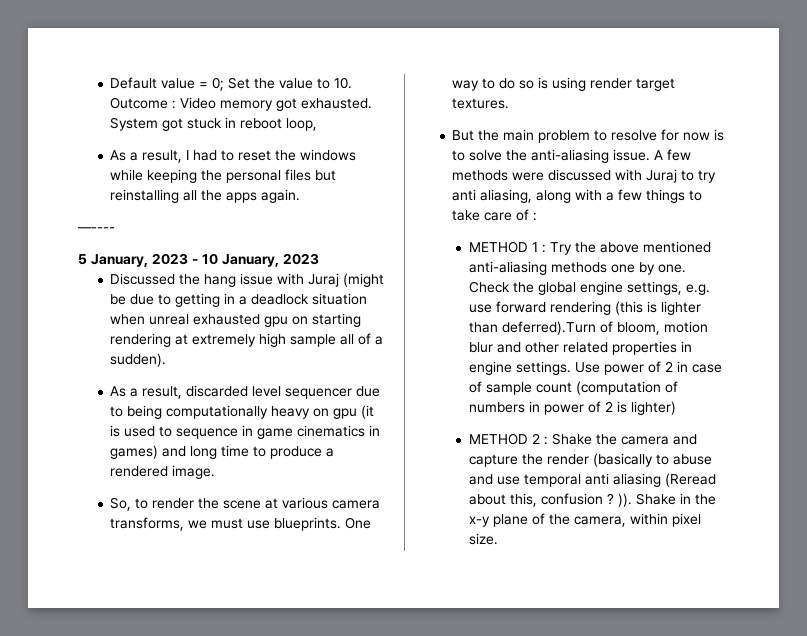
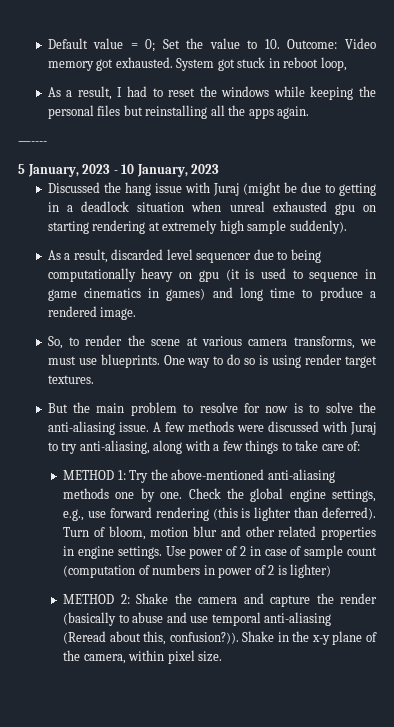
- Default value = 0; Set the value to 10. Outcome : Video memory got exhausted.
+ Default value = 0; Set the value to 10. Outcome: Video memory got exhausted.
- Discussed the hang issue with Juraj (might be due to getting in a deadlock situation when unreal exhausted gpu on starting rendering at extremely high sample all of a sudden).
+ Discussed the hang issue with Juraj (might be due to getting in a deadlock situation when unreal exhausted gpu on starting rendering at extremely high sample suddenly).
- A few methods were discussed with Juraj to try anti aliasing, along with a few things to take care of :
- METHOD 1 : Try the above mentioned anti-aliasing methods one by one.
+ A few methods were discussed with Juraj to try anti-aliasing, along with a few things to take care of:
+ METHOD 1: Try the above-mentioned anti-aliasing methods one by one.
- Check the global engine settings, e.g. use forward rendering (this is lighter than deferred).Turn of bloom, motion blur and other related properties in engine settings.
+ Check the global engine settings, e.g., use forward rendering (this is lighter than deferred). Turn of bloom, motion blur and other related properties in engine settings.
- METHOD 2 : Shake the camera and capture the render (basically to abuse and use temporal anti aliasing (Reread about this, confusion ? )).
+ METHOD 2: Shake the camera and capture the render (basically to abuse and use temporal anti-aliasing (Reread about this, confusion?)).

